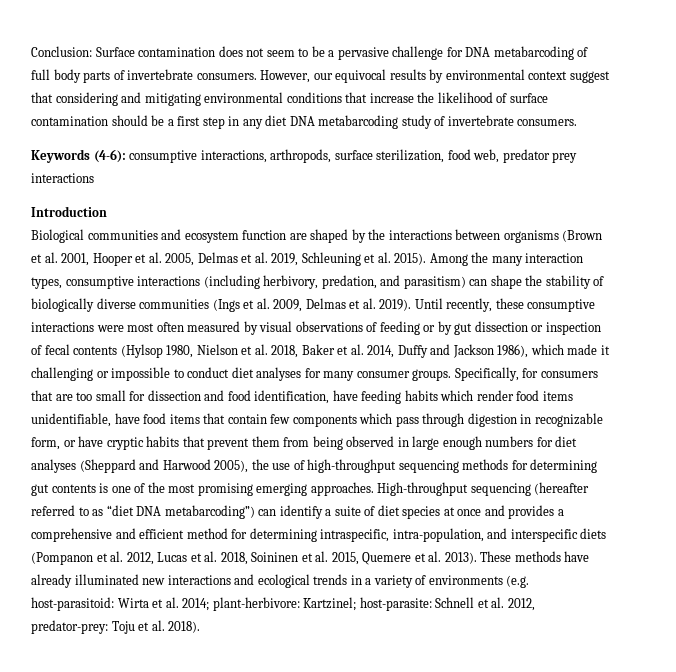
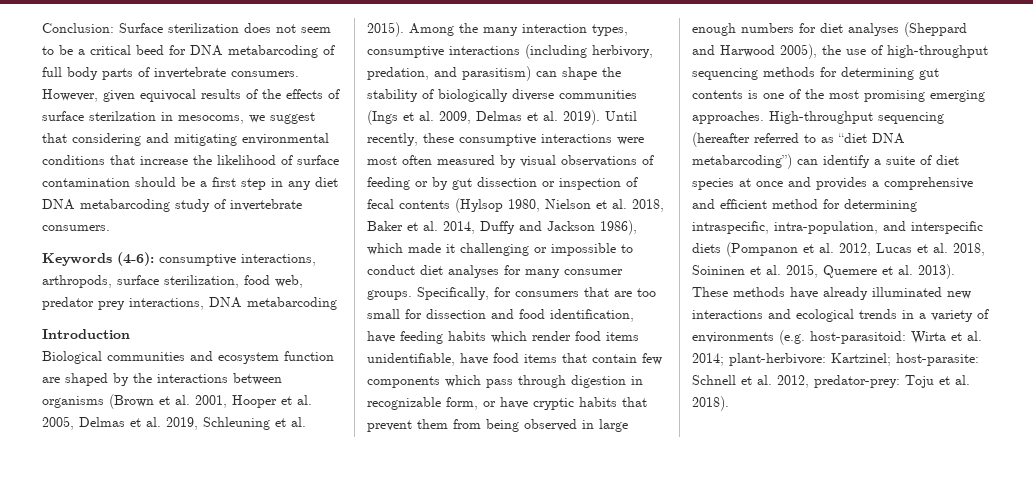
- Conclusion: Surface contamination does not seem to be a pervasive challenge for DNA metabarcoding of full body parts of invertebrate consumers.
+ Conclusion: Surface sterilization does not seem to be a critical beed for DNA metabarcoding of full body parts of invertebrate consumers.
- However, our equivocal results by environmental context suggest that considering and mitigating environmental conditions that increase the likelihood of surface contamination should be a first step in any diet DNA metabarcoding study of invertebrate consumers.
+ However, given equivocal results of the effects of surface sterilzation in mesocoms, we suggest that considering and mitigating environmental conditions that increase the likelihood of surface contamination should be a first step in any diet DNA metabarcoding study of invertebrate consumers.
- Keywords (4-6): consumptive interactions, arthropods, surface sterilization, food web, predator prey interactions
+ Keywords (4-6): consumptive interactions, arthropods, surface sterilization, food web, predator prey interactions, DNA metabarcoding

